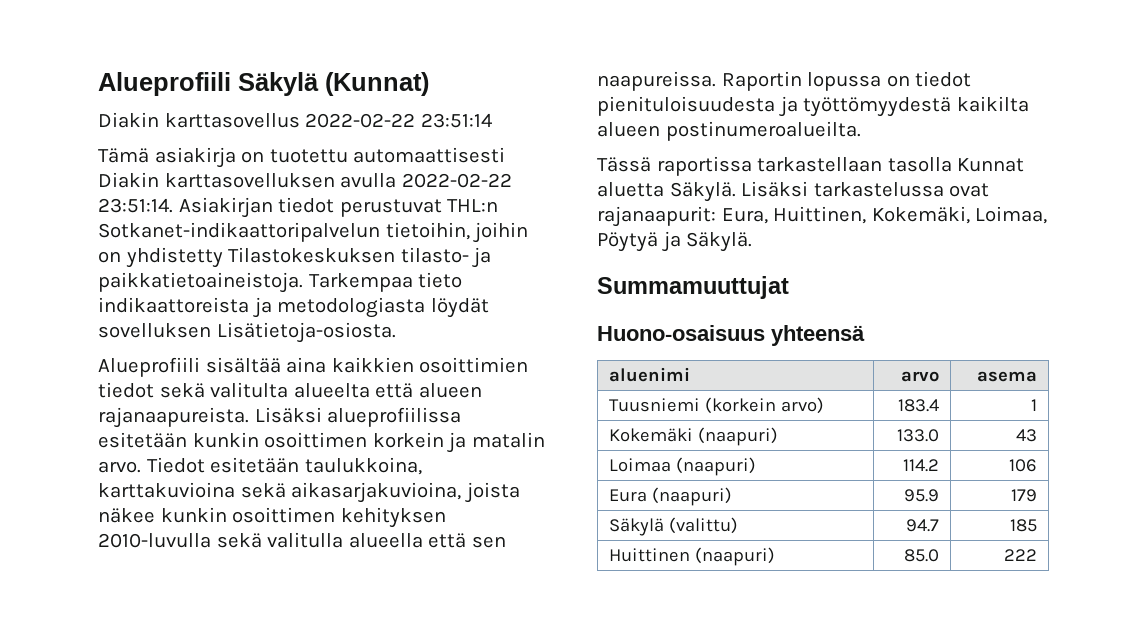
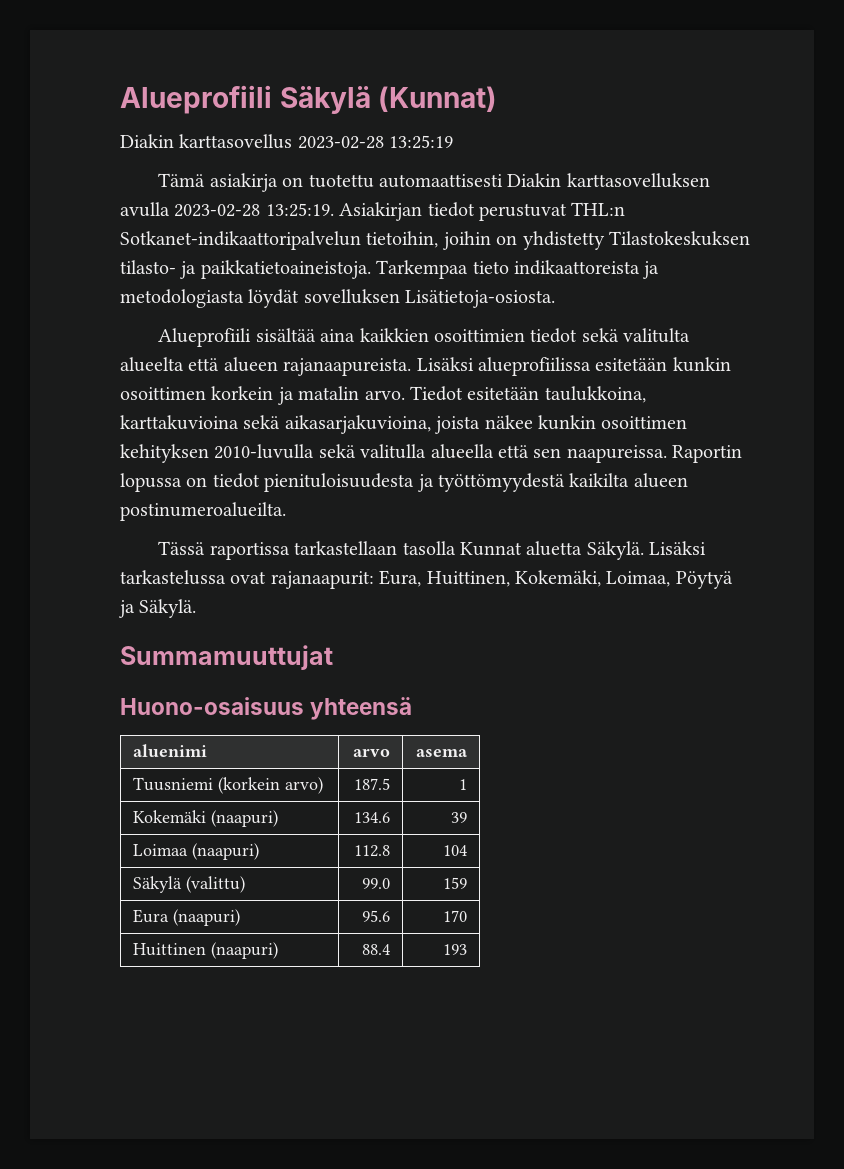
- Diakin karttasovellus 2022-02-22 23:51:14
+ Diakin karttasovellus 2023-02-28 13:25:19
- Tämä asiakirja on tuotettu automaattisesti Diakin karttasovelluksen avulla 2022-02-22 23:51:14.
+ Tämä asiakirja on tuotettu automaattisesti Diakin karttasovelluksen avulla 2023-02-28 13:25:19.
- Tuusniemi (korkein arvo) | 183.4 | 1
+ Tuusniemi (korkein arvo) | 187.5 | 1
- Kokemäki (naapuri) | 133.0 | 43
+ Kokemäki (naapuri) | 134.6 | 39
- Loimaa (naapuri) | 114.2 | 106
- Eura (naapuri) | 95.9 | 179
- Säkylä (valittu) | 94.7 | 185
+ Loimaa (naapuri) | 112.8 | 104
+ Säkylä (valittu) | 99.0 | 159
+ Eura (naapuri) | 95.6 | 170
- Huittinen (naapuri) | 85.0 | 222
+ Huittinen (naapuri) | 88.4 | 193

